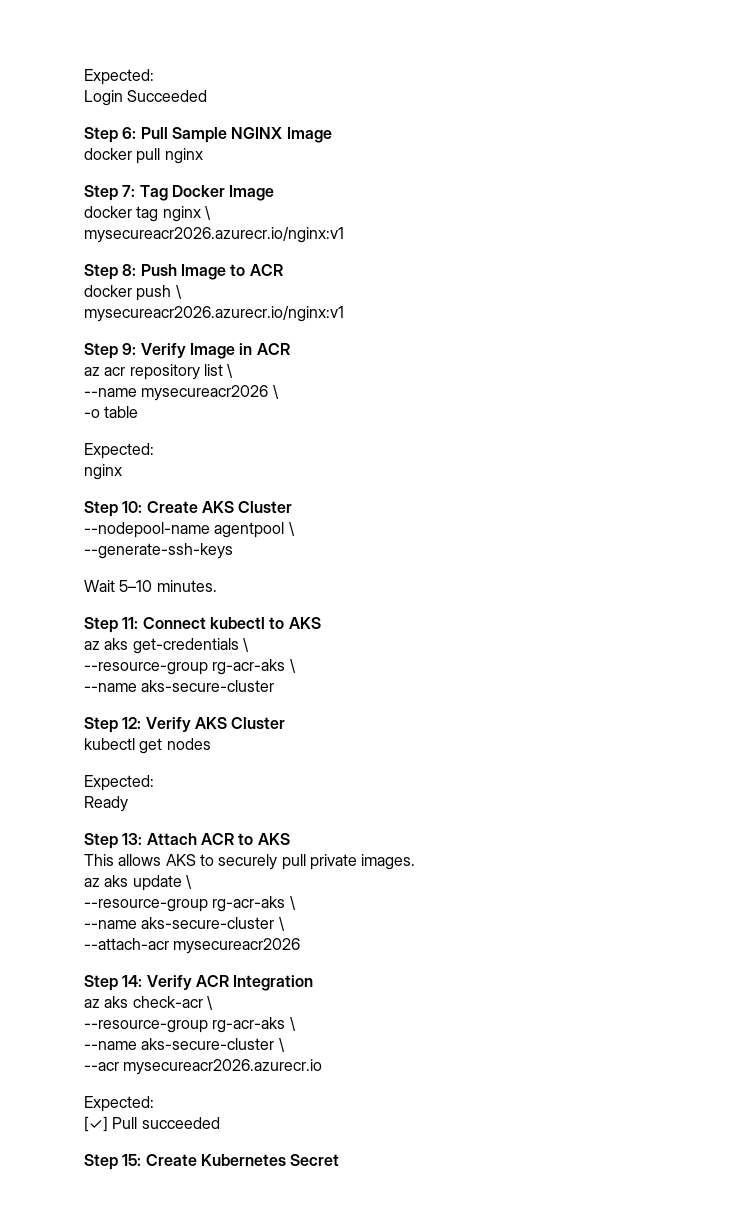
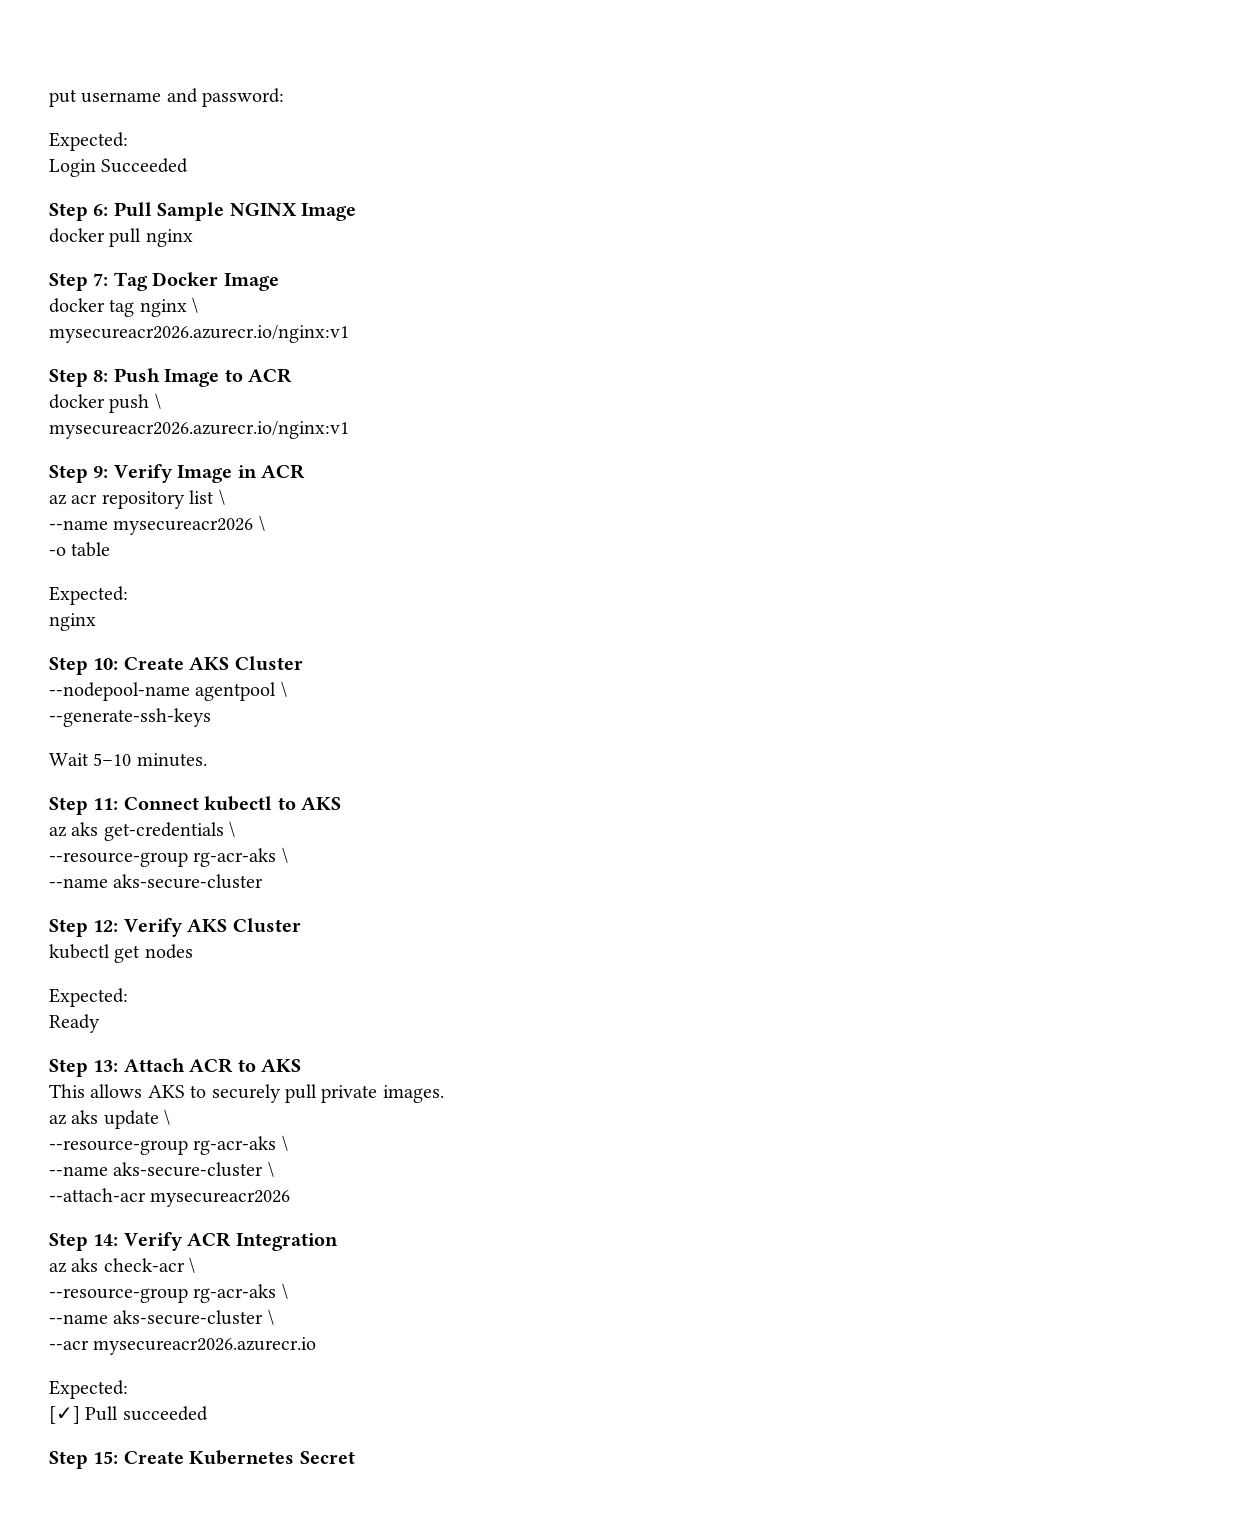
+ put username and password:

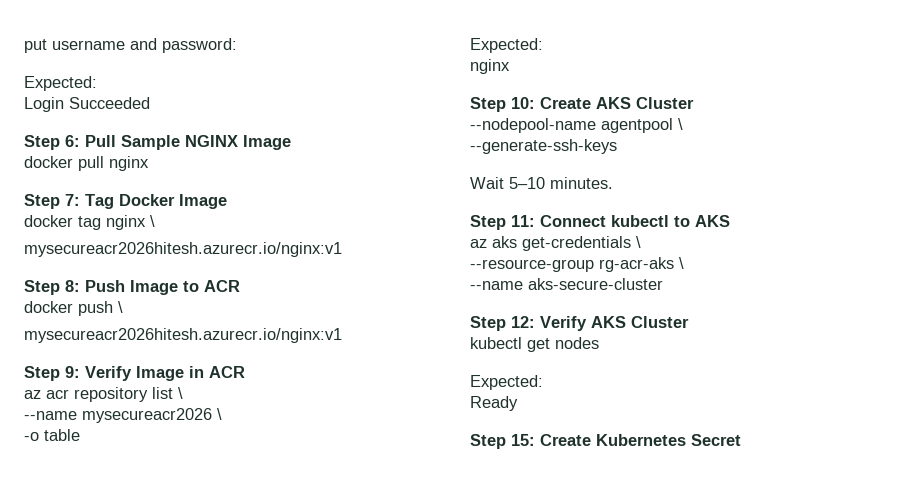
  docker tag nginx \
- mysecureacr2026.azurecr.io/nginx:v1
+ mysecureacr2026hitesh.azurecr.io/nginx:v1
  docker push \
- mysecureacr2026.azurecr.io/nginx:v1
+ mysecureacr2026hitesh.azurecr.io/nginx:v1
- Step 13: Attach ACR to AKS
- This allows AKS to securely pull private images.
- az aks update \
- --resource-group rg-acr-aks \
- --name aks-secure-cluster \
- --attach-acr mysecureacr2026
- Step 14: Verify ACR Integration
- az aks check-acr \
- --resource-group rg-acr-aks \
- --name aks-secure-cluster \
- --acr mysecureacr2026.azurecr.io
- Expected:
- [✓] Pull succeeded

